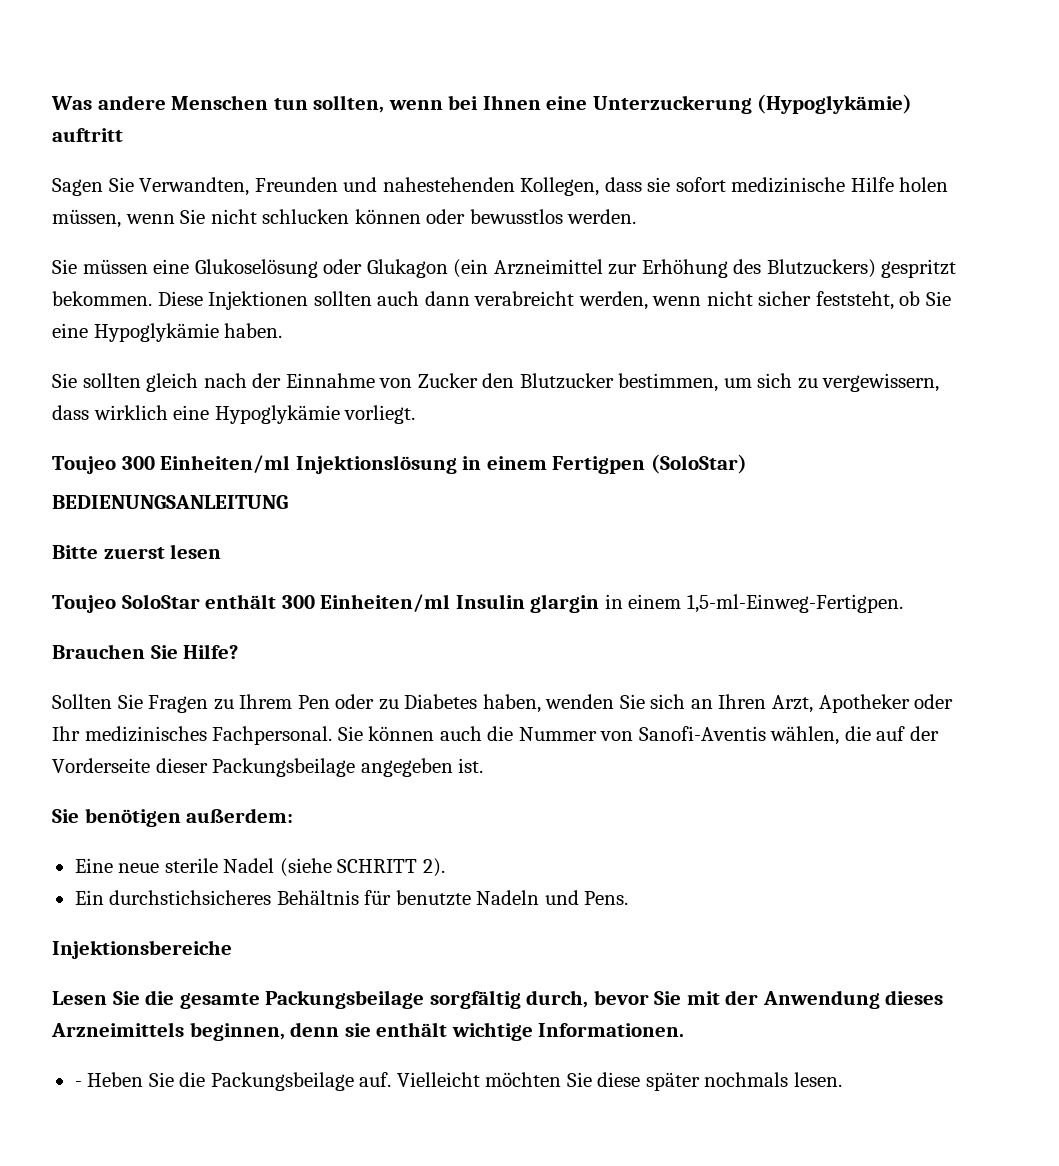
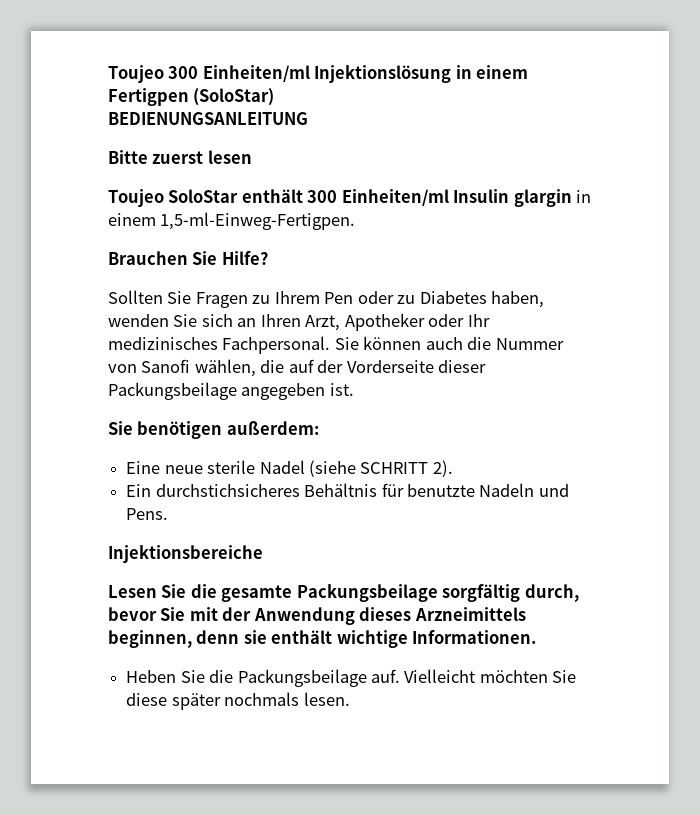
- Was andere Menschen tun sollten, wenn bei Ihnen eine Unterzuckerung (Hypoglykämie) auftritt
- Sagen Sie Verwandten, Freunden und nahestehenden Kollegen, dass sie sofort medizinische Hilfe holen müssen, wenn Sie nicht schlucken können oder bewusstlos werden.
- Sie müssen eine Glukoselösung oder Glukagon (ein Arzneimittel zur Erhöhung des Blutzuckers) gespritzt bekommen. Diese Injektionen sollten auch dann verabreicht werden, wenn nicht sicher feststeht, ob Sie eine Hypoglykämie haben.
- Sie sollten gleich nach der Einnahme von Zucker den Blutzucker bestimmen, um sich zu vergewissern, dass wirklich eine Hypoglykämie vorliegt.
- Sie können auch die Nummer von Sanofi-Aventis wählen, die auf der Vorderseite dieser Packungsbeilage angegeben ist.
+ Sie können auch die Nummer von Sanofi wählen, die auf der Vorderseite dieser Packungsbeilage angegeben ist.
- - Heben Sie die Packungsbeilage auf.
+ Heben Sie die Packungsbeilage auf.

